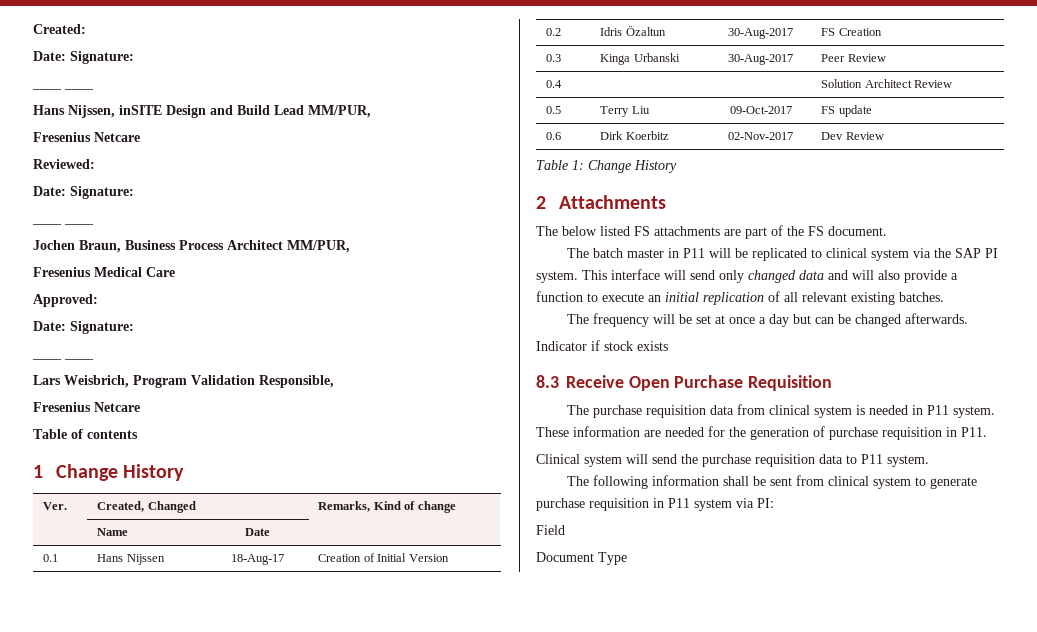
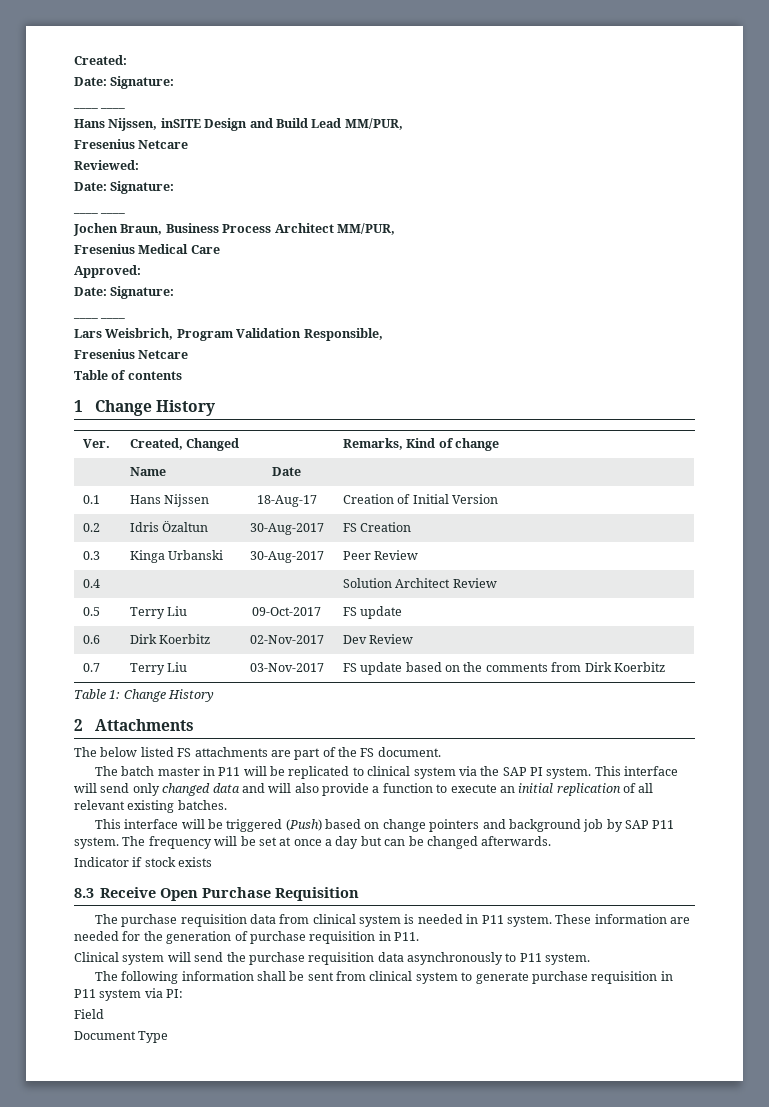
+ 0.7 | Terry Liu | 03-Nov-2017 | FS update based on the comments from Dirk Koerbitz
+ This interface will be triggered (Push) based on change pointers and background job by SAP P11 system.
- Clinical system will send the purchase requisition data to P11 system.
+ Clinical system will send the purchase requisition data asynchronously to P11 system.

